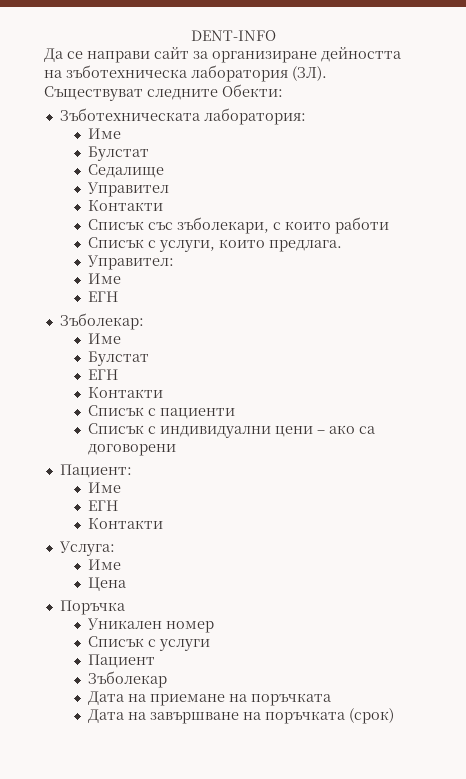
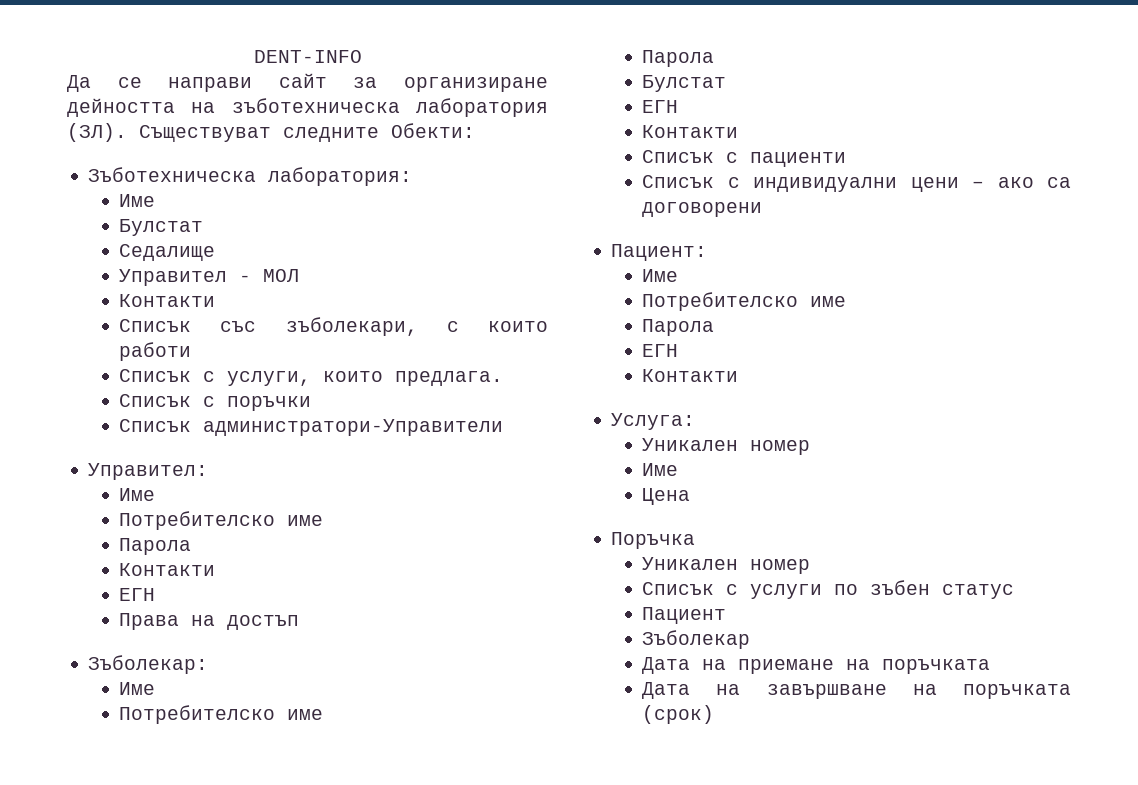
- Зъботехническата лаборатория:
+ Зъботехническа лаборатория:
- Управител
+ Управител - МОЛ
+ Списък с поръчки
+ Списък администратори-Управители
  Управител:
  Име
+ Потребителско име
+ Парола
+ Контакти
  ЕГН
+ Права на достъп
  Зъболекар:
  Име
+ Потребителско име
+ Парола
  Пациент:
  Име
+ Потребителско име
+ Парола
  Услуга:
+ Уникален номер
- Списък с услуги
+ Списък с услуги по зъбен статус

